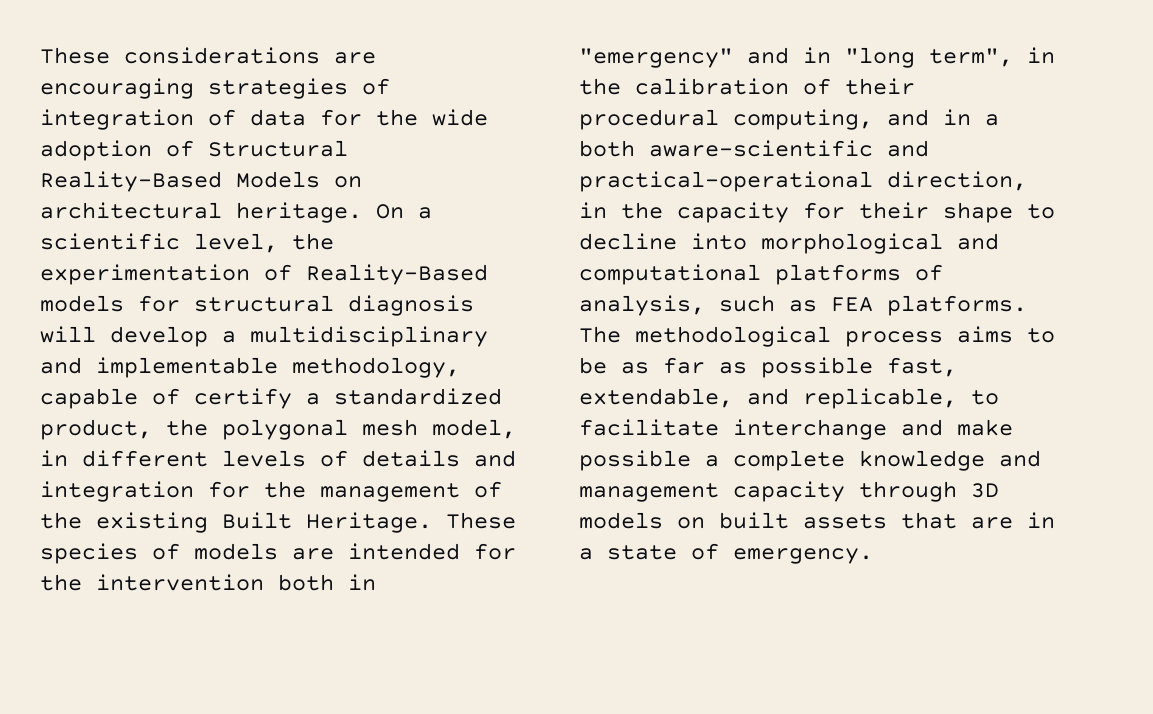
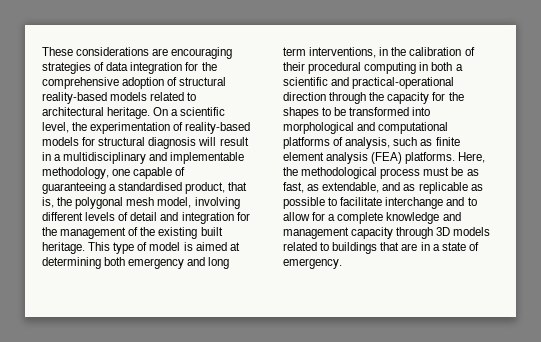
- These considerations are encouraging strategies of integration of data for the wide adoption of Structural Reality-Based Models on architectural heritage.
+ These considerations are encouraging strategies of data integration for the comprehensive adoption of structural reality-based models related to architectural heritage.
- On a scientific level, the experimentation of Reality-Based models for structural diagnosis will develop a multidisciplinary and implementable methodology, capable of certify a standardized product, the polygonal mesh model, in different levels of details and integration for the management of the existing Built Heritage. These species of models are intended for the intervention both in "emergency" and in "long term", in the calibration of their procedural computing, and in a both aware-scientific and practical-operational direction, in the capacity for their shape to decline into morphological and computational platforms of analysis, such as FEA platforms. The methodological process aims to be as far as possible fast, extendable, and replicable, to facilitate interchange and make possible a complete knowledge and management capacity through 3D models on built assets that are in a state of emergency.
+ On a scientific level, the experimentation of reality-based models for structural diagnosis will result in a multidisciplinary and implementable methodology, one capable of guaranteeing a standardised product, that is, the polygonal mesh model, involving different levels of detail and integration for the management of the existing built heritage. This type of model is aimed at determining both emergency and long term interventions, in the calibration of their procedural computing in both a scientific and practical-operational direction through the capacity for the shapes to be transformed into morphological and computational platforms of analysis, such as finite element analysis (FEA) platforms. Here, the methodological process must be as fast, as extendable, and as replicable as possible to facilitate interchange and to allow for a complete knowledge and management capacity through 3D models related to buildings that are in a state of emergency.

